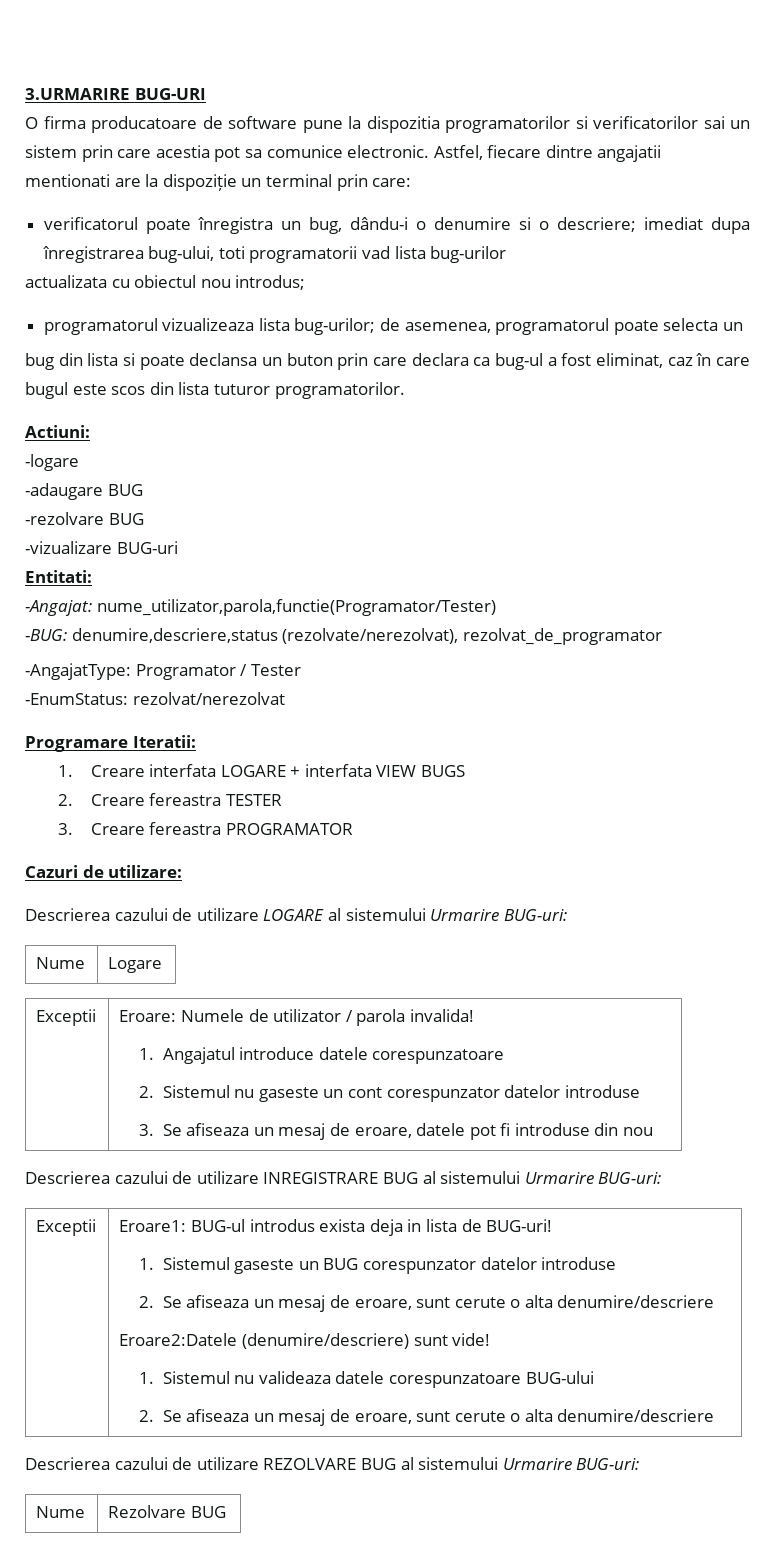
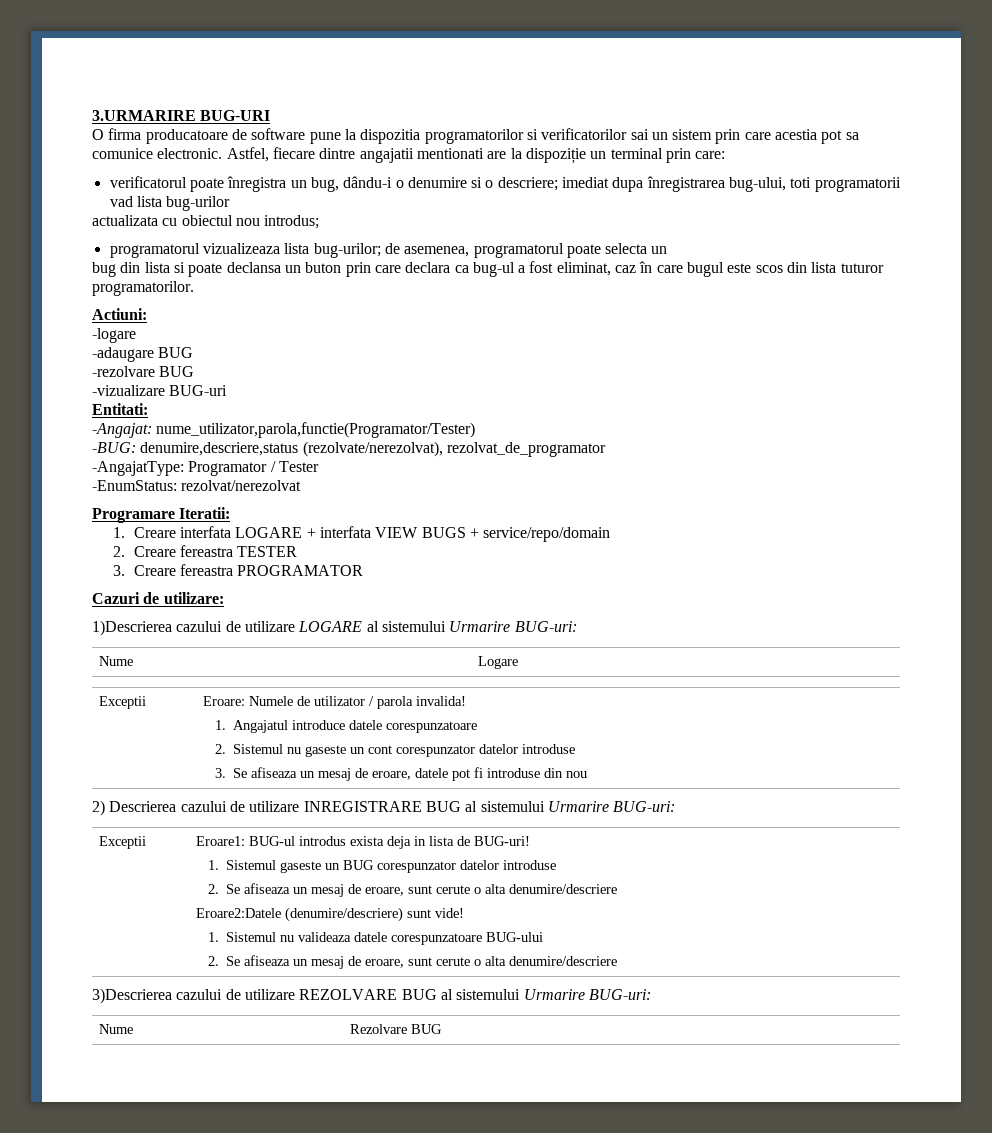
- 1. Creare interfata LOGARE + interfata VIEW BUGS
+ 1. Creare interfata LOGARE + interfata VIEW BUGS + service/repo/domain
- Descrierea cazului de utilizare LOGARE al sistemului Urmarire BUG-uri:
+ 1)Descrierea cazului de utilizare LOGARE al sistemului Urmarire BUG-uri:
- Descrierea cazului de utilizare INREGISTRARE BUG al sistemului Urmarire BUG-uri:
+ 2) Descrierea cazului de utilizare INREGISTRARE BUG al sistemului Urmarire BUG-uri:
- Descrierea cazului de utilizare REZOLVARE BUG al sistemului Urmarire BUG-uri:
+ 3)Descrierea cazului de utilizare REZOLVARE BUG al sistemului Urmarire BUG-uri:

